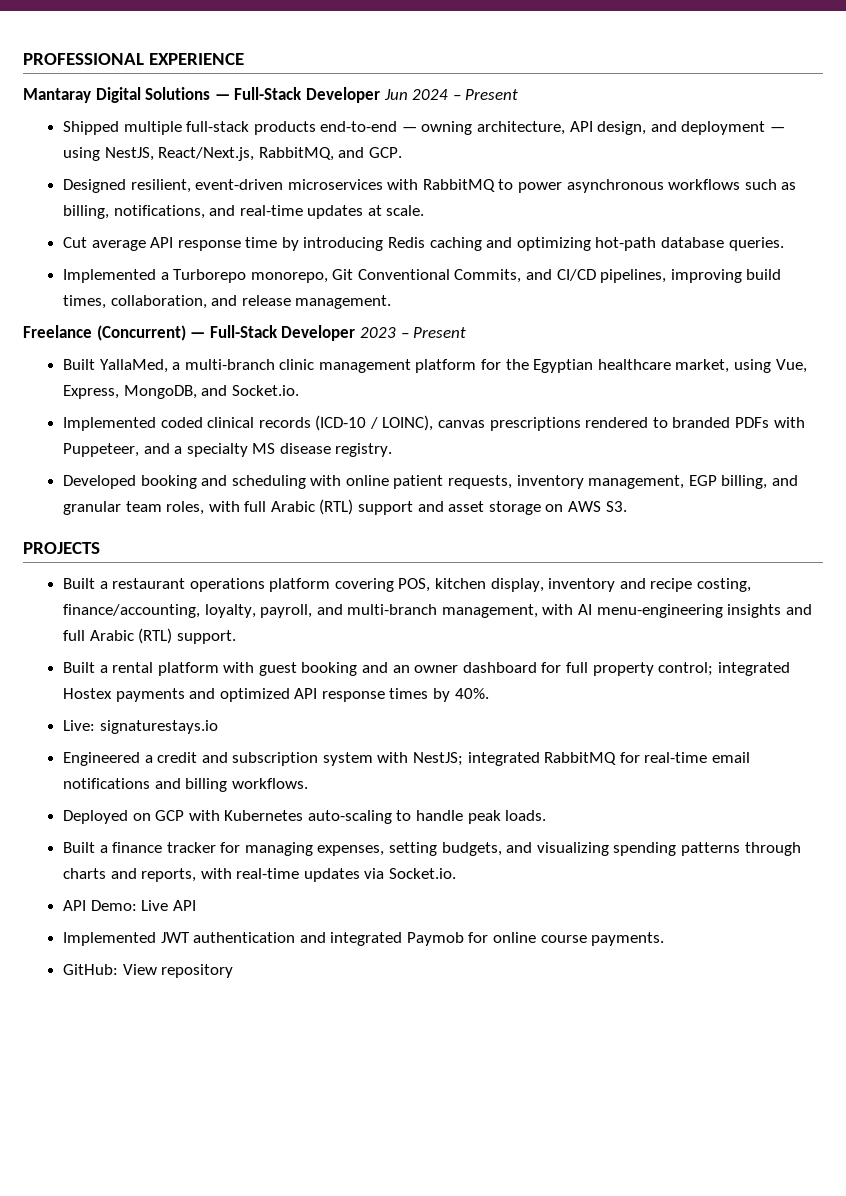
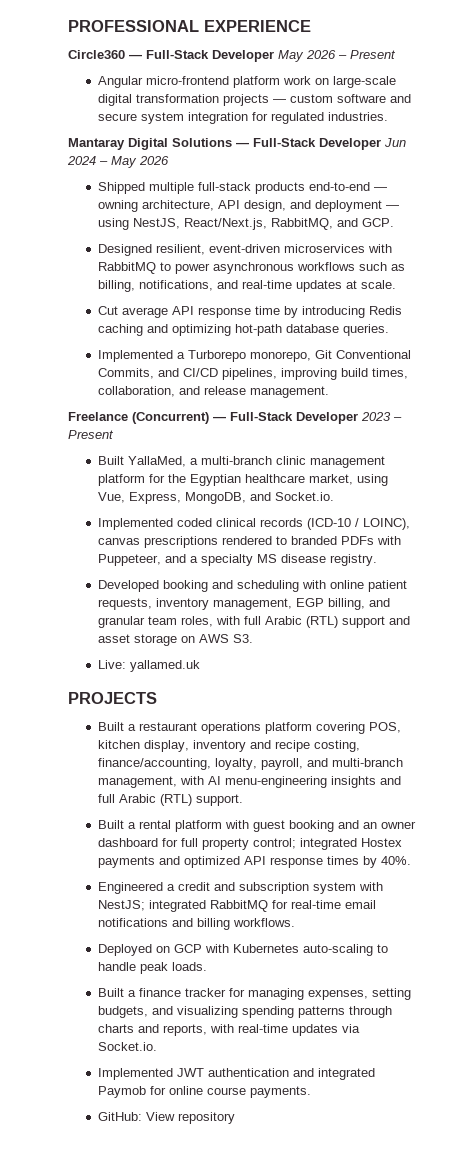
+ Circle360 — Full-Stack Developer May 2026 – Present
+ Angular micro-frontend platform work on large-scale digital transformation projects — custom software and secure system integration for regulated industries.
- Mantaray Digital Solutions — Full-Stack Developer Jun 2024 – Present
+ Mantaray Digital Solutions — Full-Stack Developer Jun 2024 – May 2026
+ Live: yallamed.uk
- Live: signaturestays.io
- API Demo: Live API

